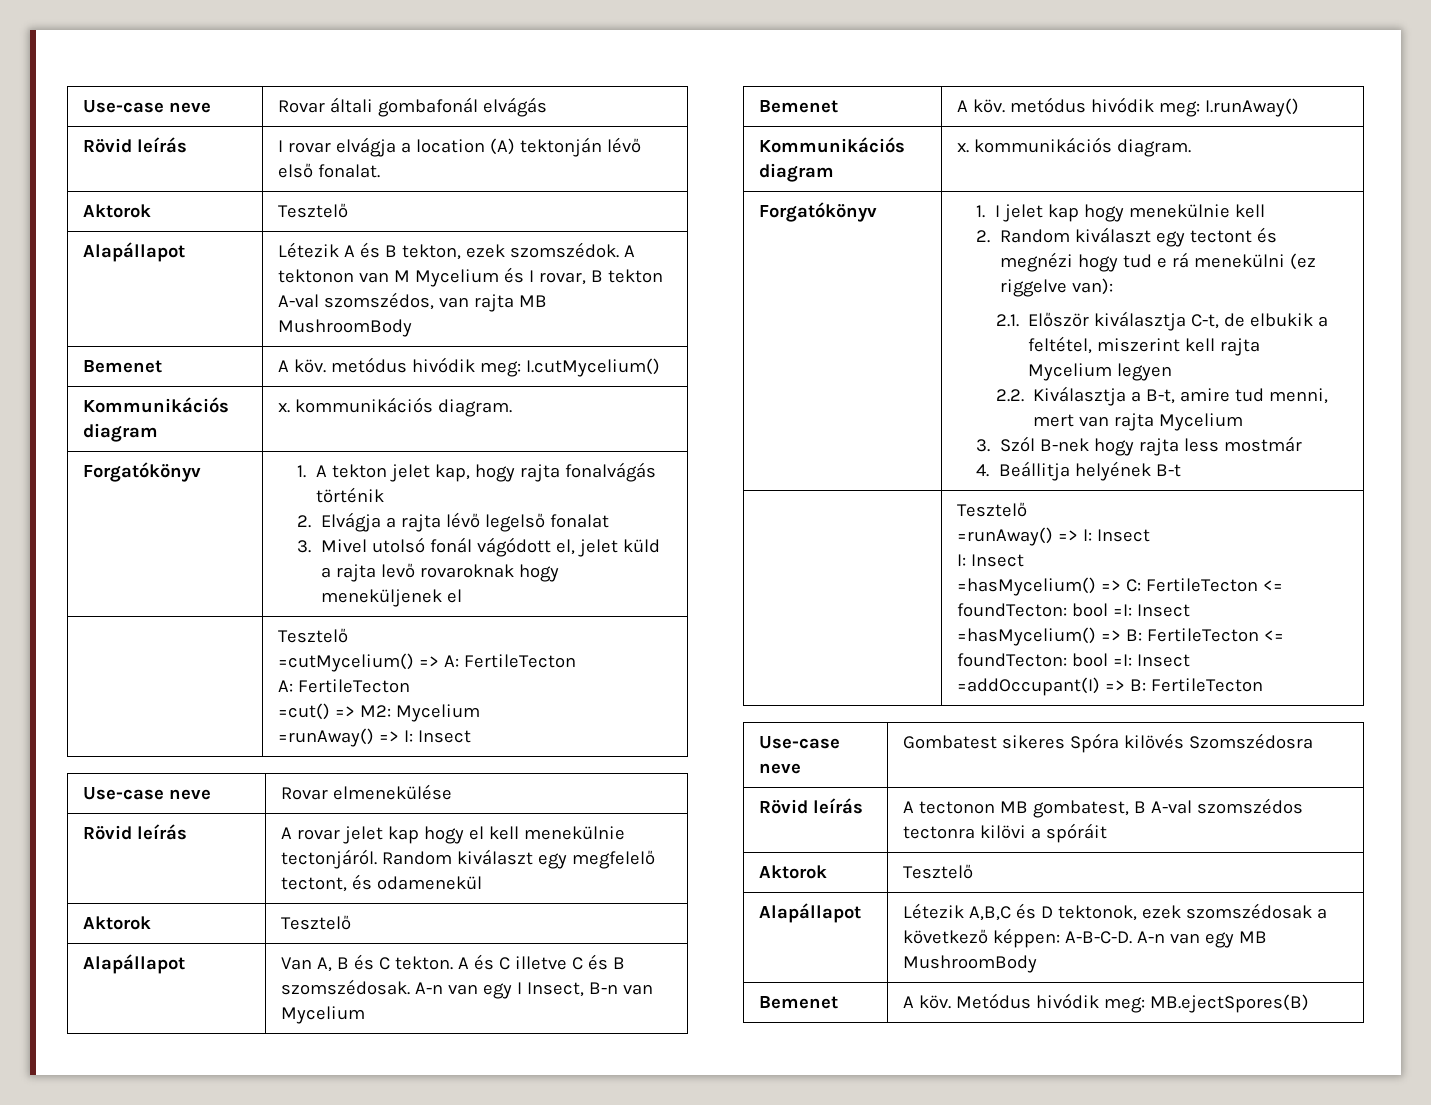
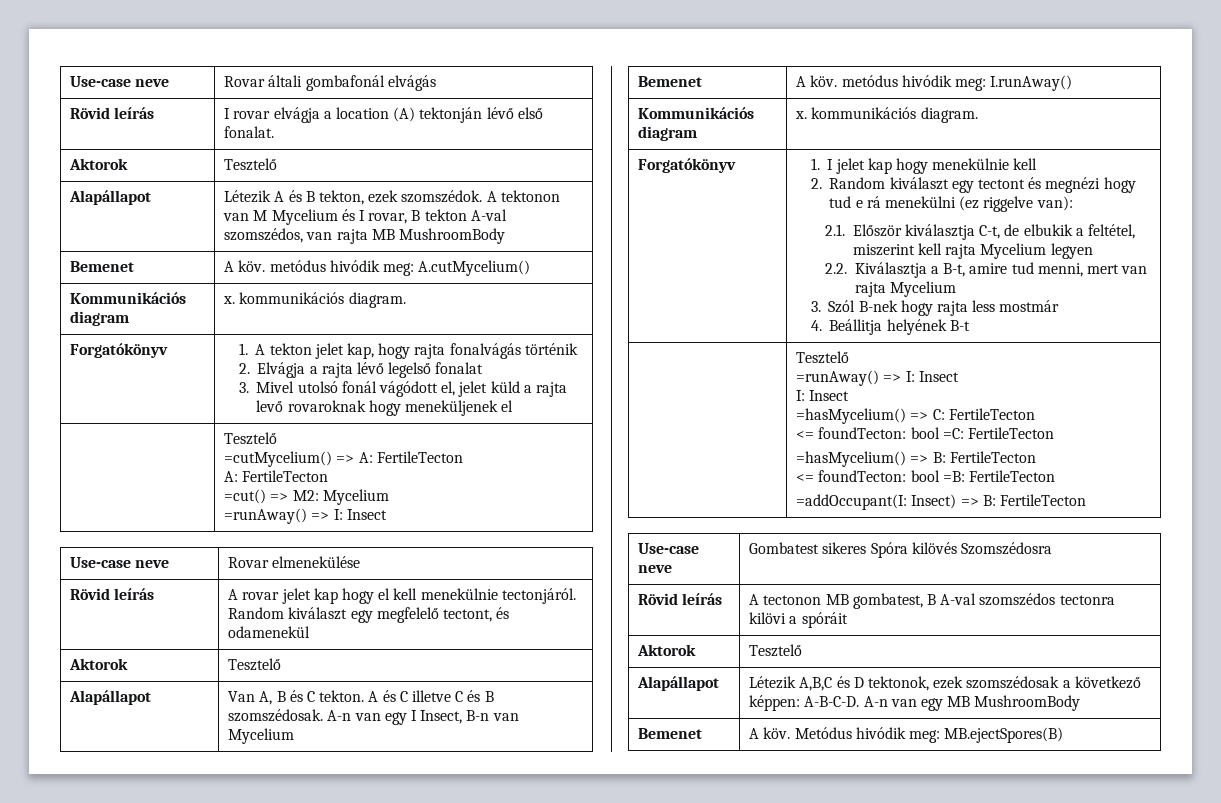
- Bemenet | A köv. metódus hivódik meg: I.cutMycelium()
+ Bemenet | A köv. metódus hivódik meg: A.cutMycelium()
  4. Beállitja helyének B-t
  | Tesztelő
  =runAway() => I: Insect
  I: Insect
- =hasMycelium() => C: FertileTecton <= foundTecton: bool =I: Insect
- =hasMycelium() => B: FertileTecton <= foundTecton: bool =I: Insect
- =addOccupant(I) => B: FertileTecton
+ =hasMycelium() => C: FertileTecton
+ <= foundTecton: bool =C: FertileTecton
+ =hasMycelium() => B: FertileTecton
+ <= foundTecton: bool =B: FertileTecton
+ =addOccupant(I: Insect) => B: FertileTecton

